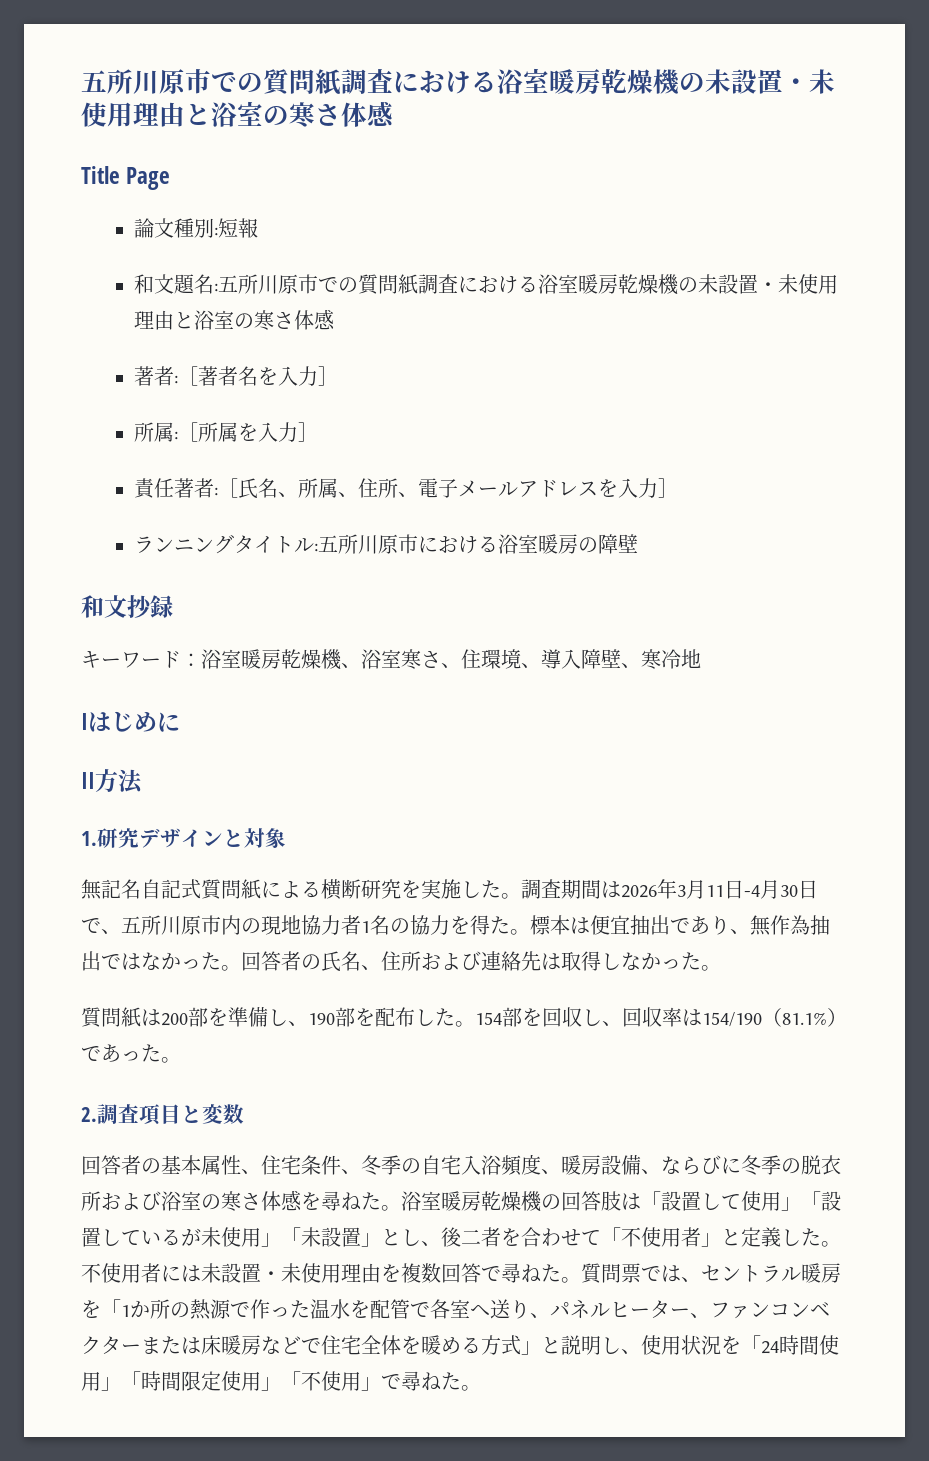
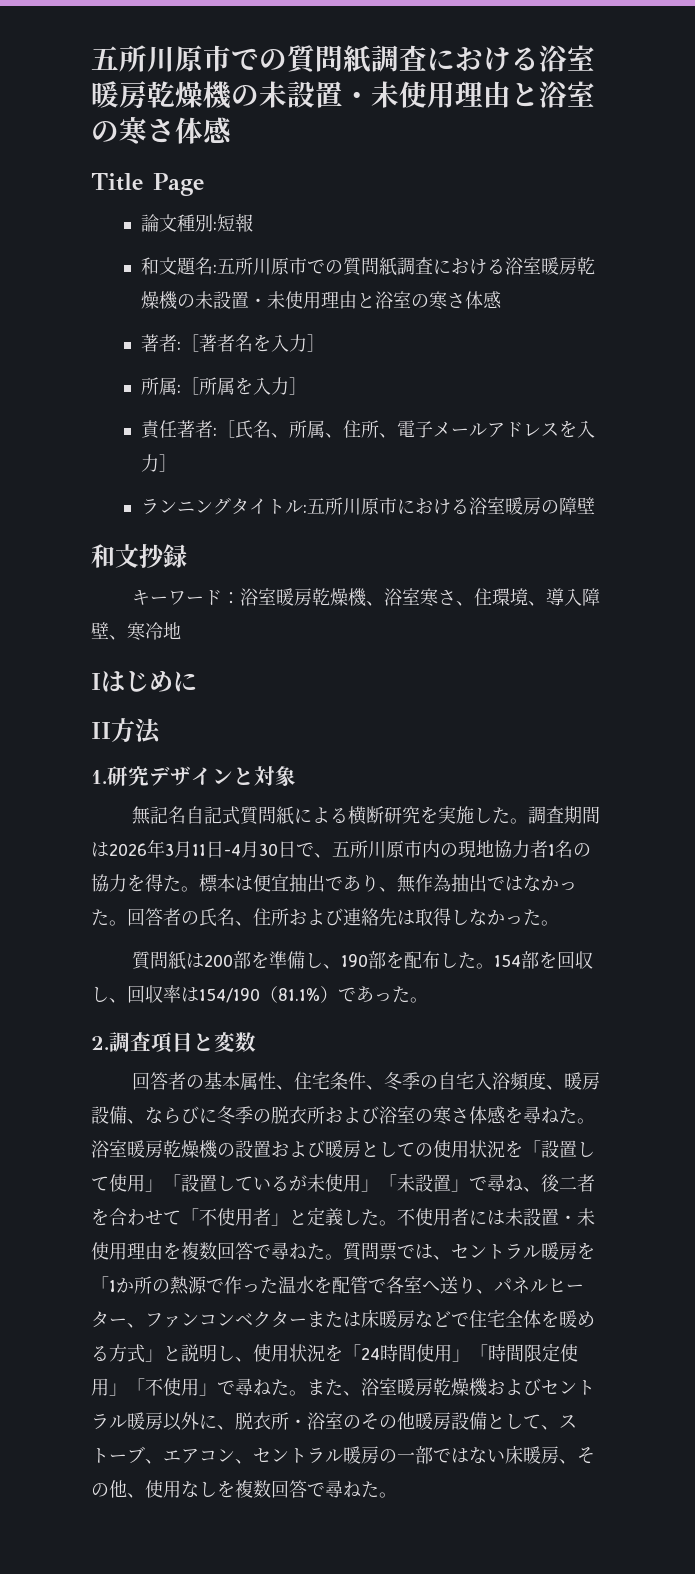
- 浴室暖房乾燥機の回答肢は「設置して使用」「設置しているが未使用」「未設置」とし、後二者を合わせて「不使用者」と定義した。
+ 浴室暖房乾燥機の設置および暖房としての使用状況を「設置して使用」「設置しているが未使用」「未設置」で尋ね、後二者を合わせて「不使用者」と定義した。
+ また、浴室暖房乾燥機およびセントラル暖房以外に、脱衣所・浴室のその他暖房設備として、ストーブ、エアコン、セントラル暖房の一部ではない床暖房、その他、使用なしを複数回答で尋ねた。

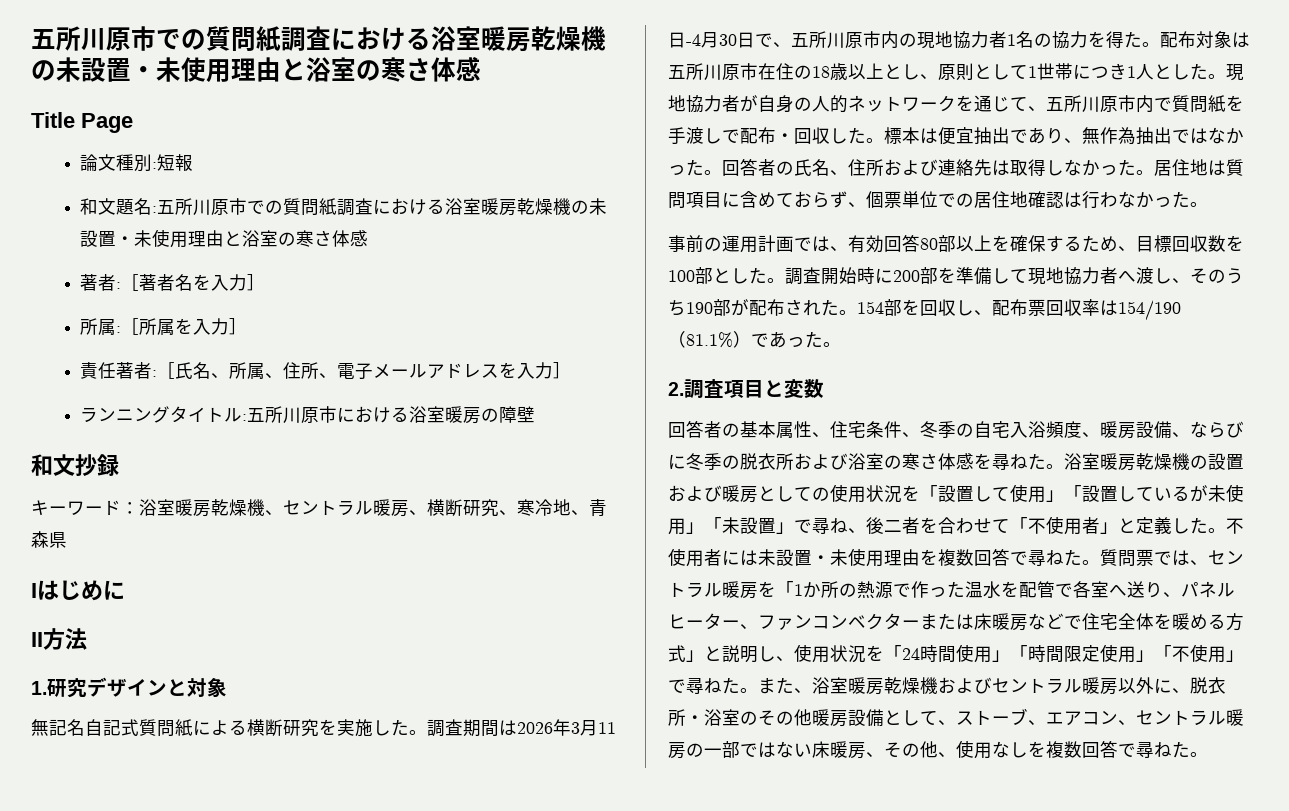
- キーワード：浴室暖房乾燥機、浴室寒さ、住環境、導入障壁、寒冷地
+ キーワード：浴室暖房乾燥機、セントラル暖房、横断研究、寒冷地、青森県
+ 配布対象は五所川原市在住の18歳以上とし、原則として1世帯につき1人とした。現地協力者が自身の人的ネットワークを通じて、五所川原市内で質問紙を手渡しで配布・回収した。
- 回答者の氏名、住所および連絡先は取得しなかった。
- 質問紙は200部を準備し、190部を配布した。
+ 回答者の氏名、住所および連絡先は取得しなかった。居住地は質問項目に含めておらず、個票単位での居住地確認は行わなかった。
+ 事前の運用計画では、有効回答80部以上を確保するため、目標回収数を100部とした。調査開始時に200部を準備して現地協力者へ渡し、そのうち190部が配布された。
- 154部を回収し、回収率は154/190（81.1%）であった。
+ 154部を回収し、配布票回収率は154/190（81.1%）であった。

